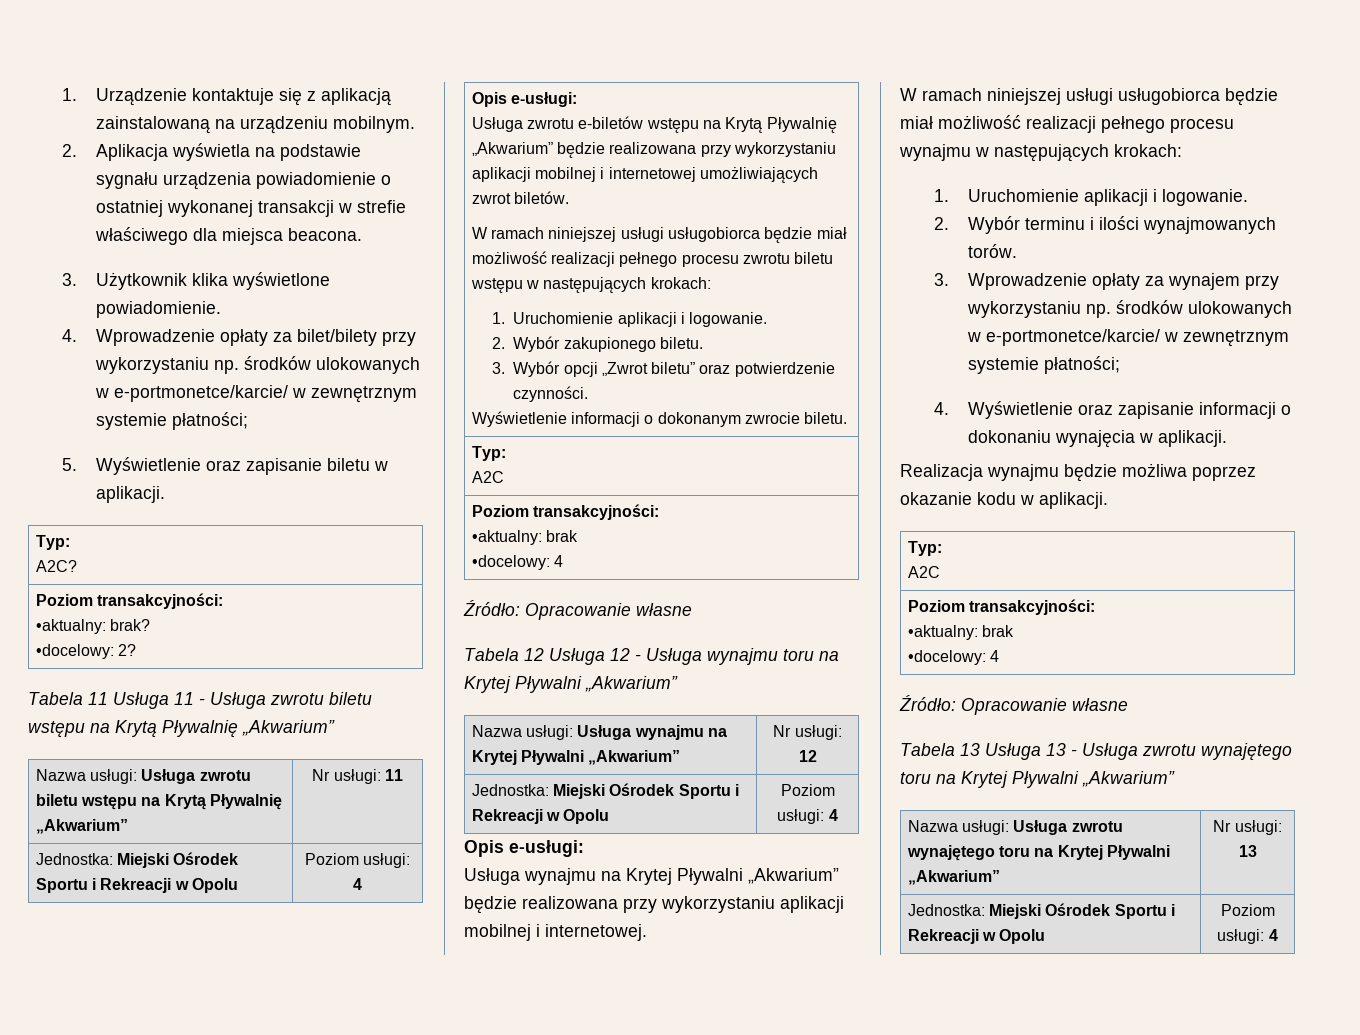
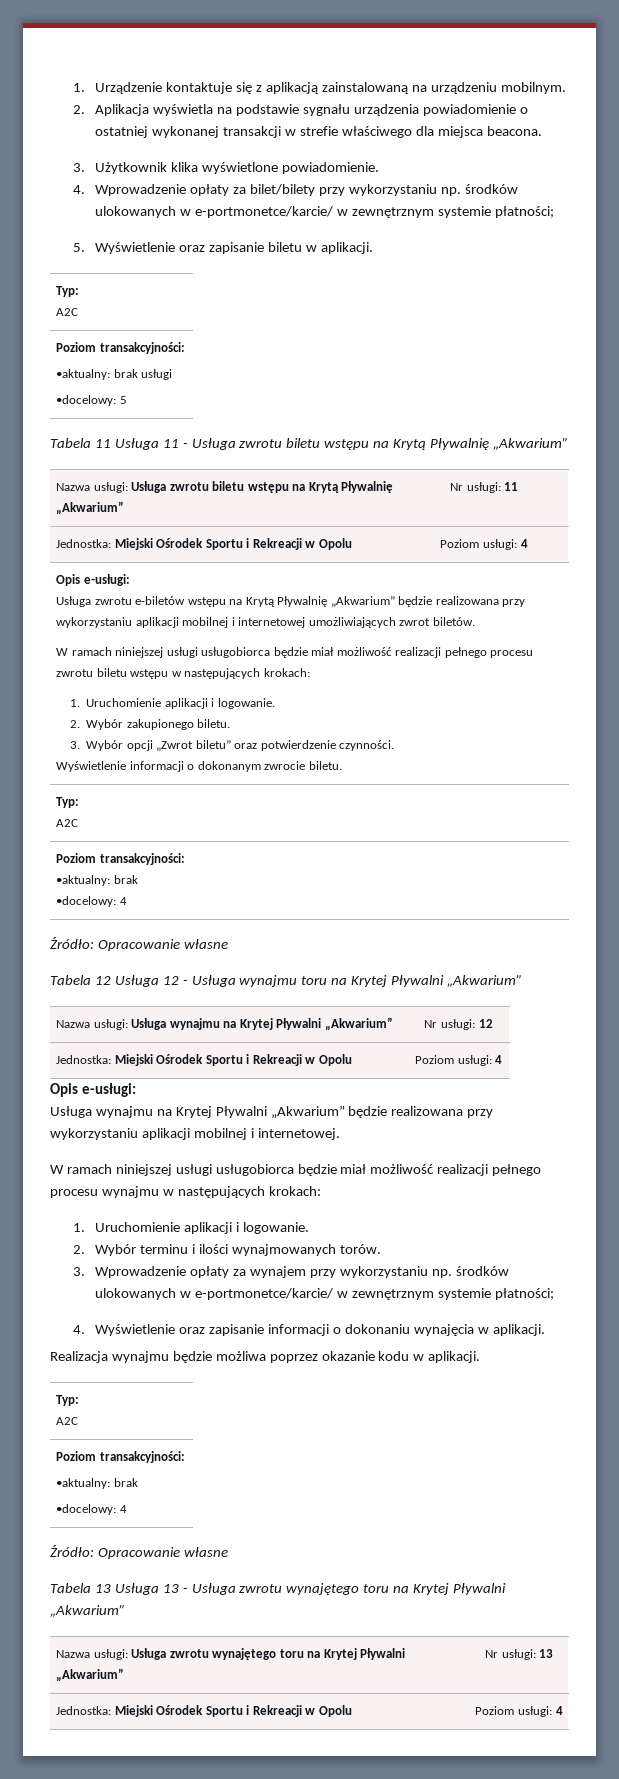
  5. Wyświetlenie oraz zapisanie biletu w aplikacji.
  Typ:
- A2C?
+ A2C
  Poziom transakcyjności:
- •aktualny: brak?
- •docelowy: 2?
+ •aktualny: brak usługi
+ •docelowy: 5

